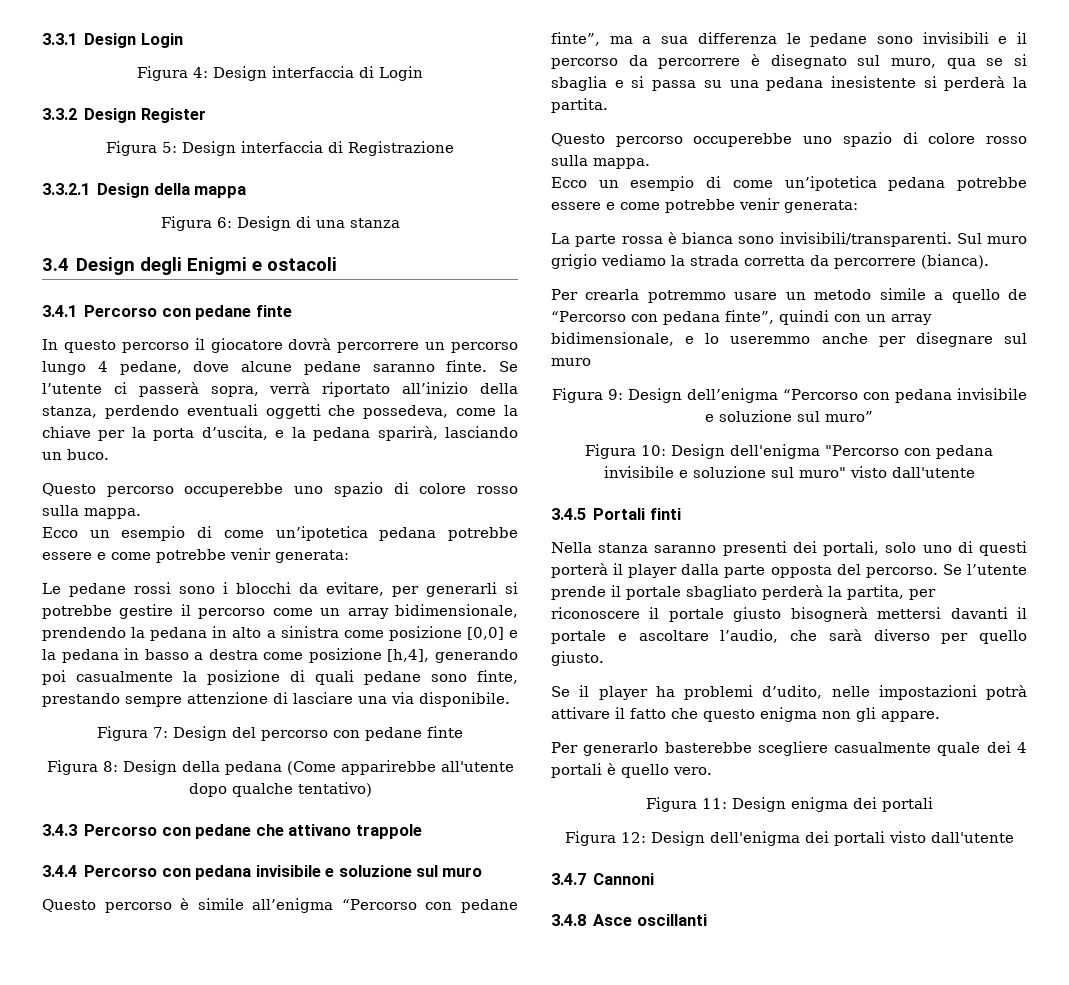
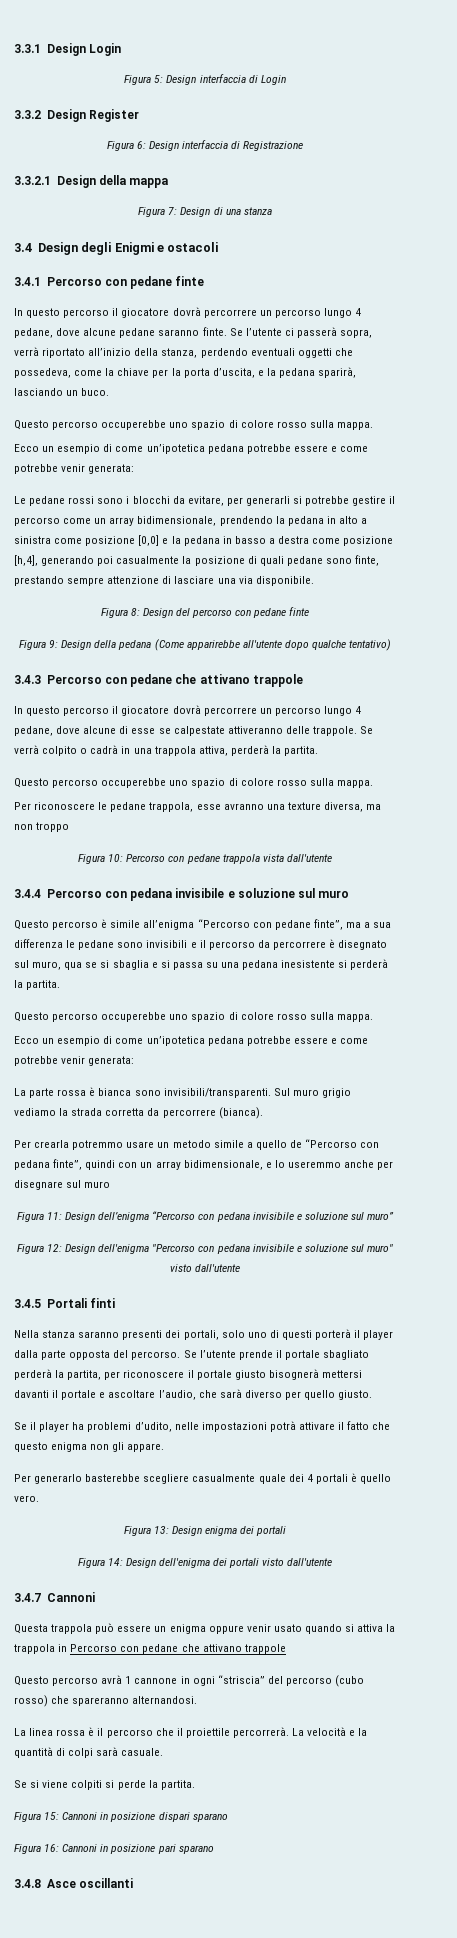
- Figura 4: Design interfaccia di Login
+ Figura 5: Design interfaccia di Login
- Figura 5: Design interfaccia di Registrazione
+ Figura 6: Design interfaccia di Registrazione
- Figura 6: Design di una stanza
+ Figura 7: Design di una stanza
- Figura 7: Design del percorso con pedane finte
+ Figura 8: Design del percorso con pedane finte
- Figura 8: Design della pedana (Come apparirebbe all'utente dopo qualche tentativo)
+ Figura 9: Design della pedana (Come apparirebbe all'utente dopo qualche tentativo)
+ In questo percorso il giocatore dovrà percorrere un percorso lungo 4 pedane, dove alcune di esse se calpestate attiveranno delle trappole. Se verrà colpito o cadrà in una trappola attiva, perderà la partita.
+ Questo percorso occuperebbe uno spazio di colore rosso sulla mappa.
+ Per riconoscere le pedane trappola, esse avranno una texture diversa, ma non troppo
+ Figura 10: Percorso con pedane trappola vista dall'utente
- Figura 9: Design dell’enigma “Percorso con pedana invisibile e soluzione sul muro”
+ Figura 11: Design dell’enigma “Percorso con pedana invisibile e soluzione sul muro”
- Figura 10: Design dell'enigma "Percorso con pedana invisibile e soluzione sul muro" visto dall'utente
+ Figura 12: Design dell'enigma "Percorso con pedana invisibile e soluzione sul muro" visto dall'utente
- Figura 11: Design enigma dei portali
+ Figura 13: Design enigma dei portali
- Figura 12: Design dell'enigma dei portali visto dall'utente
+ Figura 14: Design dell'enigma dei portali visto dall'utente
+ Questa trappola può essere un enigma oppure venir usato quando si attiva la trappola in Percorso con pedane che attivano trappole
+ Questo percorso avrà 1 cannone in ogni “striscia” del percorso (cubo rosso) che spareranno alternandosi.
+ La linea rossa è il percorso che il proiettile percorrerà. La velocità e la quantità di colpi sarà casuale.
+ Se si viene colpiti si perde la partita.
+ Figura 15: Cannoni in posizione dispari sparano
+ Figura 16: Cannoni in posizione pari sparano

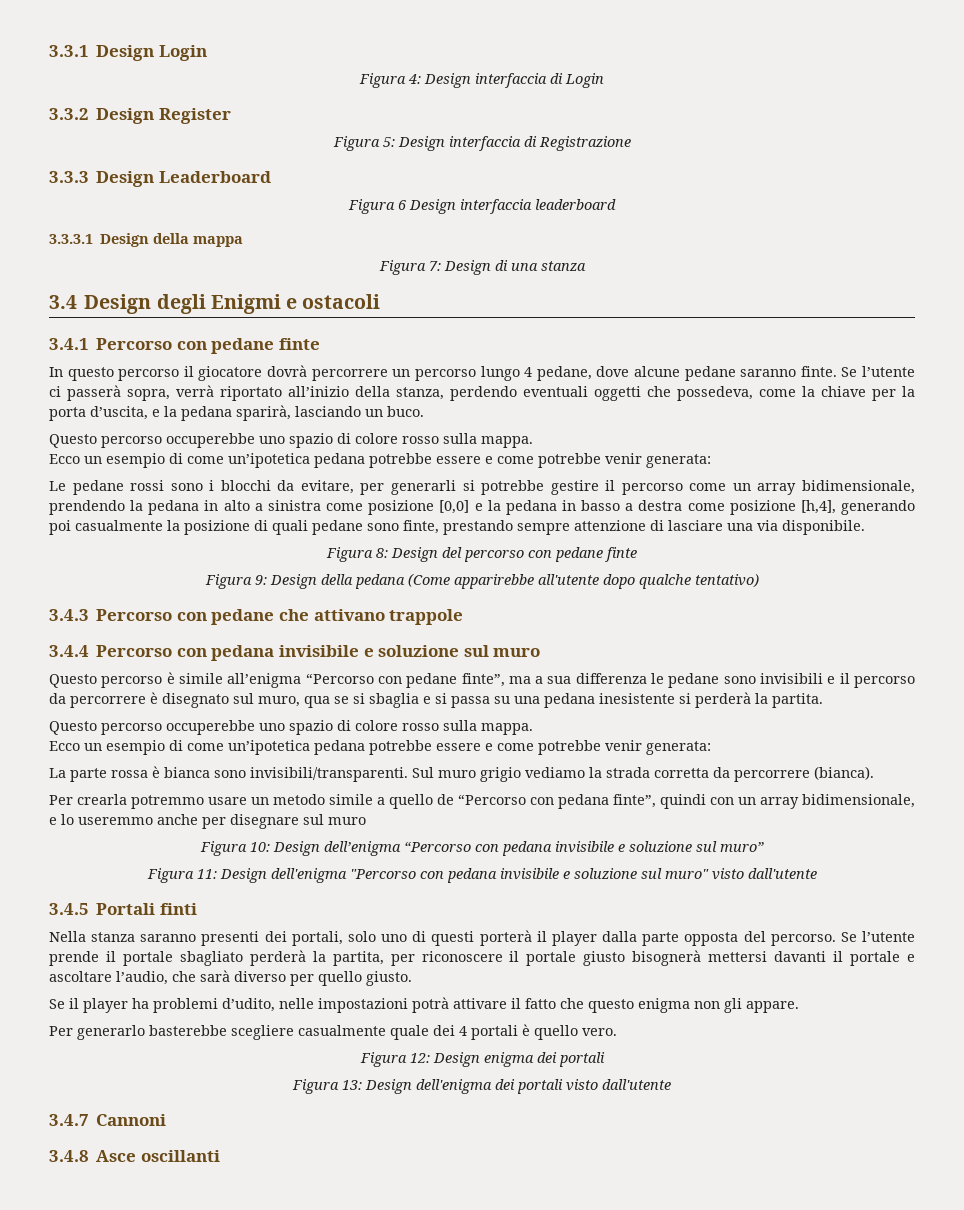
- Figura 5: Design interfaccia di Login
+ Figura 4: Design interfaccia di Login
- Figura 6: Design interfaccia di Registrazione
+ Figura 5: Design interfaccia di Registrazione
- 3.3.2.1 Design della mappa
+ 3.3.3 Design Leaderboard
+ Figura 6 Design interfaccia leaderboard
+ 3.3.3.1 Design della mappa
- In questo percorso il giocatore dovrà percorrere un percorso lungo 4 pedane, dove alcune di esse se calpestate attiveranno delle trappole. Se verrà colpito o cadrà in una trappola attiva, perderà la partita.
- Questo percorso occuperebbe uno spazio di colore rosso sulla mappa.
- Per riconoscere le pedane trappola, esse avranno una texture diversa, ma non troppo
- Figura 10: Percorso con pedane trappola vista dall'utente
- Figura 11: Design dell’enigma “Percorso con pedana invisibile e soluzione sul muro”
+ Figura 10: Design dell’enigma “Percorso con pedana invisibile e soluzione sul muro”
- Figura 12: Design dell'enigma "Percorso con pedana invisibile e soluzione sul muro" visto dall'utente
+ Figura 11: Design dell'enigma "Percorso con pedana invisibile e soluzione sul muro" visto dall'utente
- Figura 13: Design enigma dei portali
+ Figura 12: Design enigma dei portali
- Figura 14: Design dell'enigma dei portali visto dall'utente
+ Figura 13: Design dell'enigma dei portali visto dall'utente
- Questa trappola può essere un enigma oppure venir usato quando si attiva la trappola in Percorso con pedane che attivano trappole
- Questo percorso avrà 1 cannone in ogni “striscia” del percorso (cubo rosso) che spareranno alternandosi.
- La linea rossa è il percorso che il proiettile percorrerà. La velocità e la quantità di colpi sarà casuale.
- Se si viene colpiti si perde la partita.
- Figura 15: Cannoni in posizione dispari sparano
- Figura 16: Cannoni in posizione pari sparano

